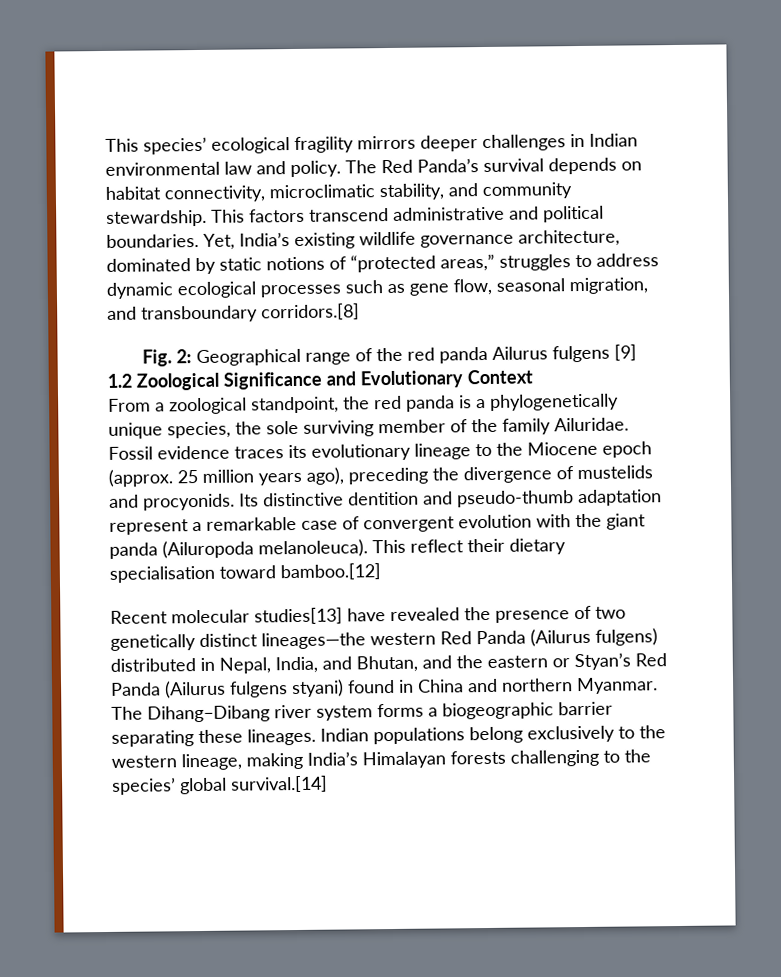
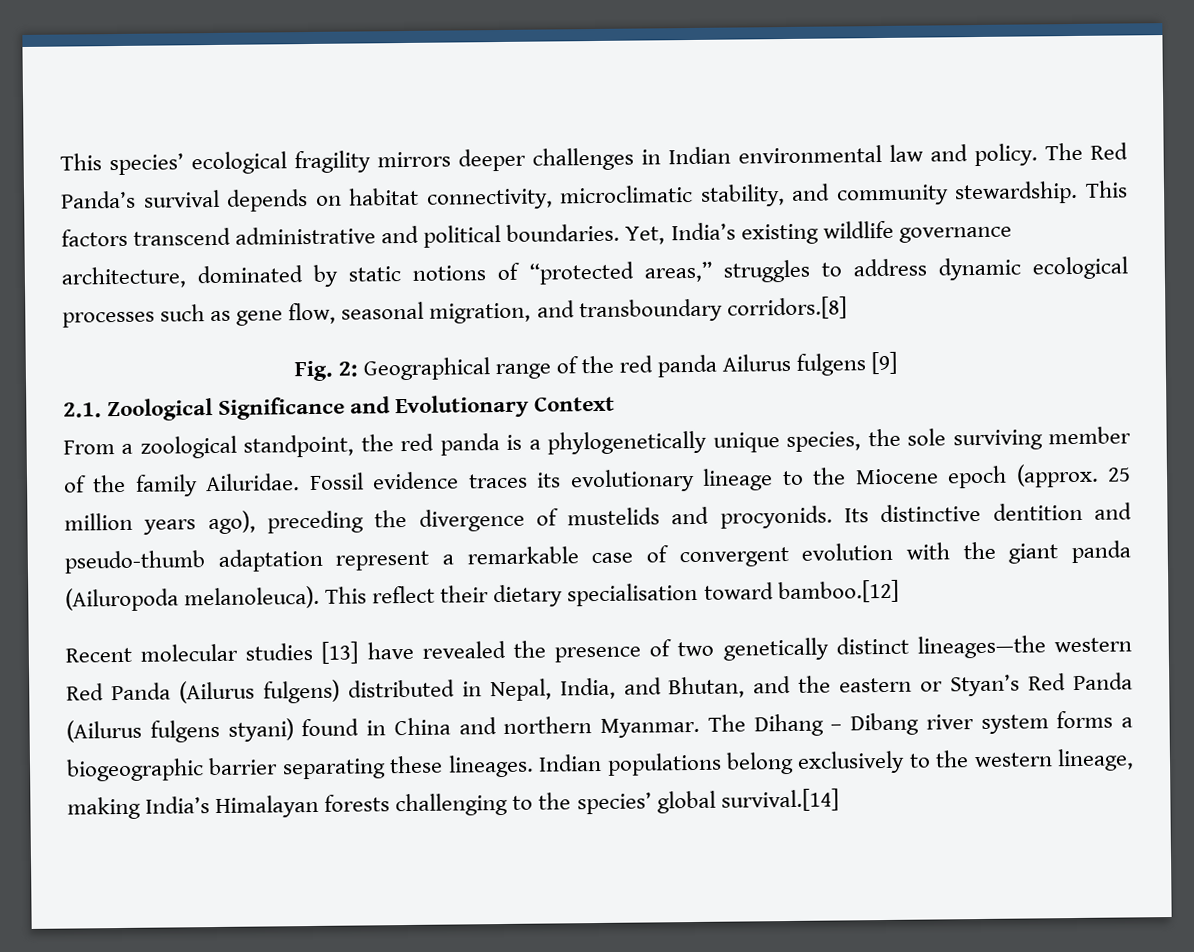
- 1.2 Zoological Significance and Evolutionary Context
+ 2.1. Zoological Significance and Evolutionary Context
- Recent molecular studies[13] have revealed the presence of two genetically distinct lineages—the western Red Panda (Ailurus fulgens) distributed in Nepal, India, and Bhutan, and the eastern or Styan’s Red Panda (Ailurus fulgens styani) found in China and northern Myanmar.
+ Recent molecular studies [13] have revealed the presence of two genetically distinct lineages—the western Red Panda (Ailurus fulgens) distributed in Nepal, India, and Bhutan, and the eastern or Styan’s Red Panda (Ailurus fulgens styani) found in China and northern Myanmar.
- The Dihang–Dibang river system forms a biogeographic barrier separating these lineages.
+ The Dihang – Dibang river system forms a biogeographic barrier separating these lineages.

